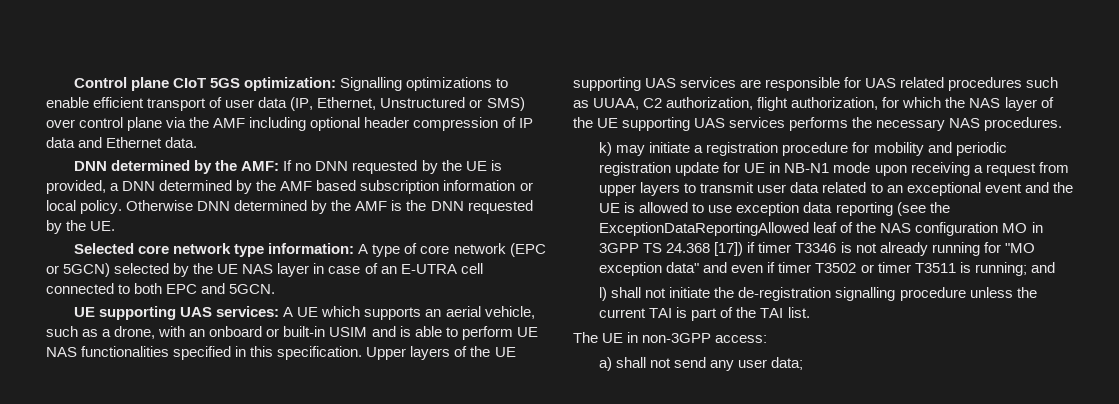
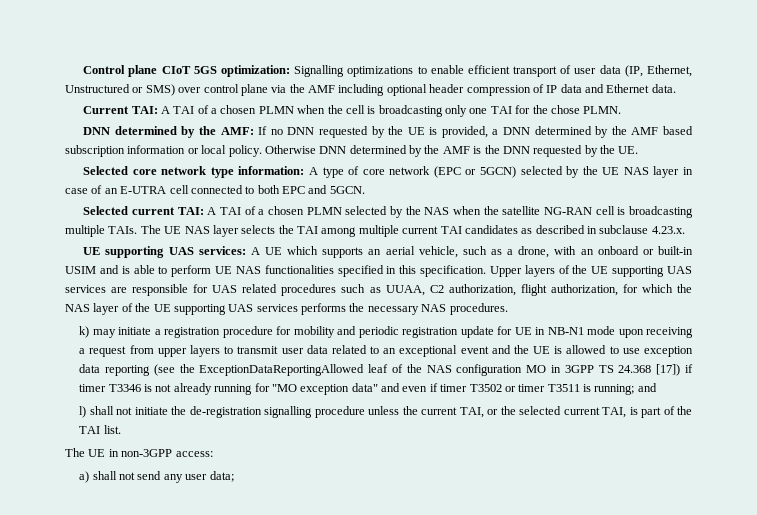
+ Current TAI: A TAI of a chosen PLMN when the cell is broadcasting only one TAI for the chose PLMN.
+ Selected current TAI: A TAI of a chosen PLMN selected by the NAS when the satellite NG-RAN cell is broadcasting multiple TAIs. The UE NAS layer selects the TAI among multiple current TAI candidates as described in subclause 4.23.x.
- l) shall not initiate the de-registration signalling procedure unless the current TAI is part of the TAI list.
+ l) shall not initiate the de-registration signalling procedure unless the current TAI, or the selected current TAI, is part of the TAI list.

